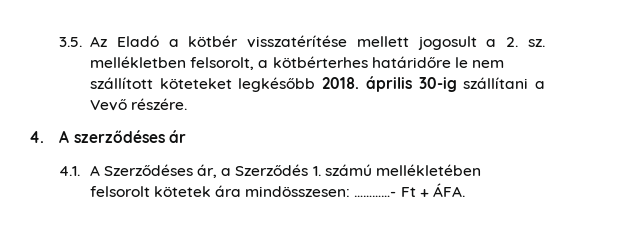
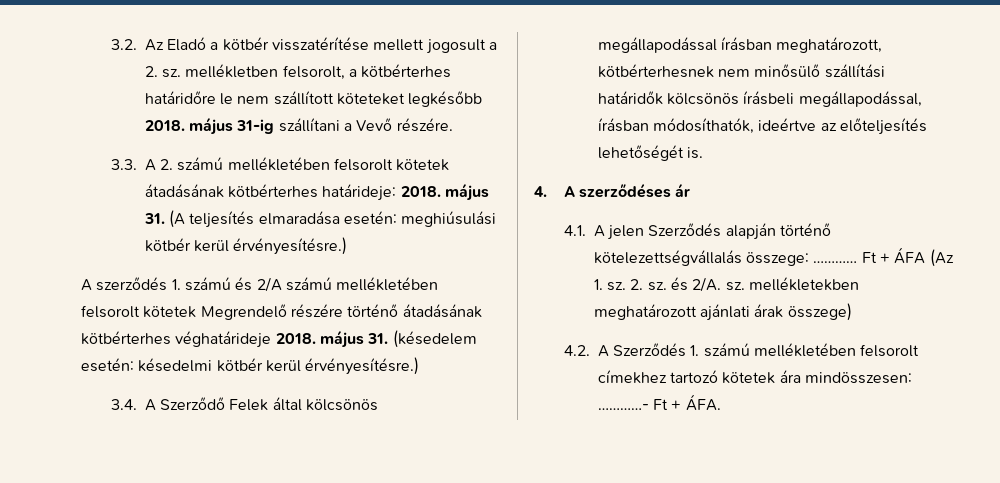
- 3.5. Az Eladó a kötbér visszatérítése mellett jogosult a 2. sz. mellékletben felsorolt, a kötbérterhes határidőre le nem szállított köteteket legkésőbb 2018. április 30-ig szállítani a Vevő részére.
+ 3.2. Az Eladó a kötbér visszatérítése mellett jogosult a 2. sz. mellékletben felsorolt, a kötbérterhes határidőre le nem szállított köteteket legkésőbb 2018. május 31-ig szállítani a Vevő részére.
+ 3.3. A 2. számú mellékletében felsorolt kötetek átadásának kötbérterhes határideje: 2018. május 31. (A teljesítés elmaradása esetén: meghiúsulási kötbér kerül érvényesítésre.)
+ A szerződés 1. számú és 2/A számú mellékletében felsorolt kötetek Megrendelő részére történő átadásának kötbérterhes véghatárideje 2018. május 31. (késedelem esetén: késedelmi kötbér kerül érvényesítésre.)
+ 3.4. A Szerződő Felek által kölcsönös megállapodással írásban meghatározott, kötbérterhesnek nem minősülő szállítási határidők kölcsönös írásbeli megállapodással, írásban módosíthatók, ideértve az előteljesítés lehetőségét is.
- 4.1. A Szerződéses ár, a Szerződés 1. számú mellékletében felsorolt kötetek ára mindösszesen: …………- Ft + ÁFA.
+ 4.1. A jelen Szerződés alapján történő kötelezettségvállalás összege: ………… Ft + ÁFA (Az 1. sz. 2. sz. és 2/A. sz. mellékletekben meghatározott ajánlati árak összege)
+ 4.2. A Szerződés 1. számú mellékletében felsorolt címekhez tartozó kötetek ára mindösszesen: …………- Ft + ÁFA.

